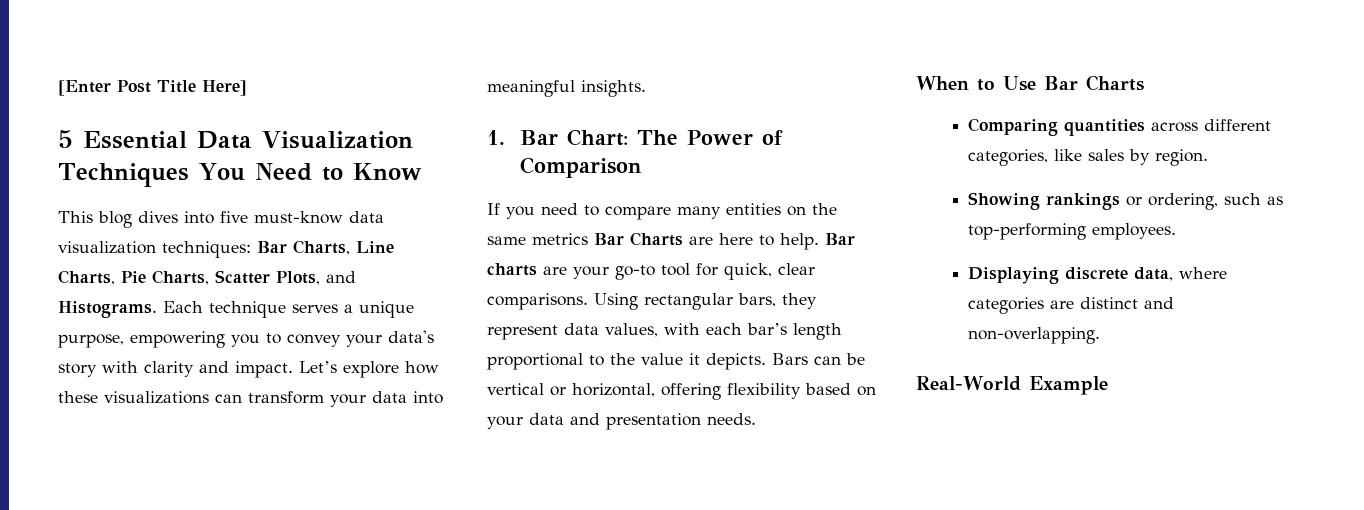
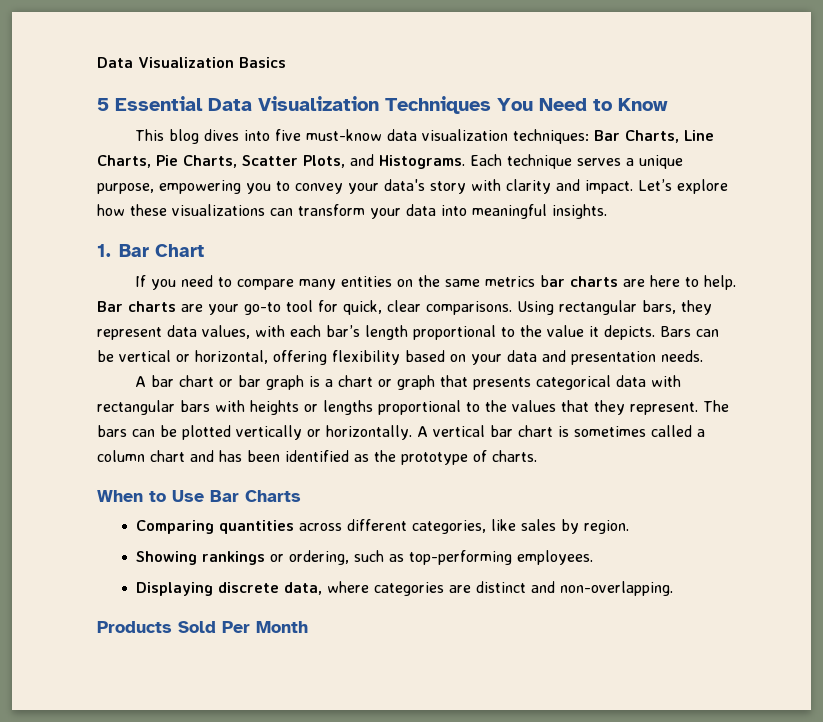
- [Enter Post Title Here]
+ Data Visualization Basics
- 1. Bar Chart: The Power of Comparison
+ 1. Bar Chart
- If you need to compare many entities on the same metrics Bar Charts are here to help.
+ If you need to compare many entities on the same metrics bar charts are here to help.
+ A bar chart or bar graph is a chart or graph that presents categorical data with rectangular bars with heights or lengths proportional to the values that they represent. The bars can be plotted vertically or horizontally. A vertical bar chart is sometimes called a column chart and has been identified as the prototype of charts.
- Real-World Example
+ Products Sold Per Month

